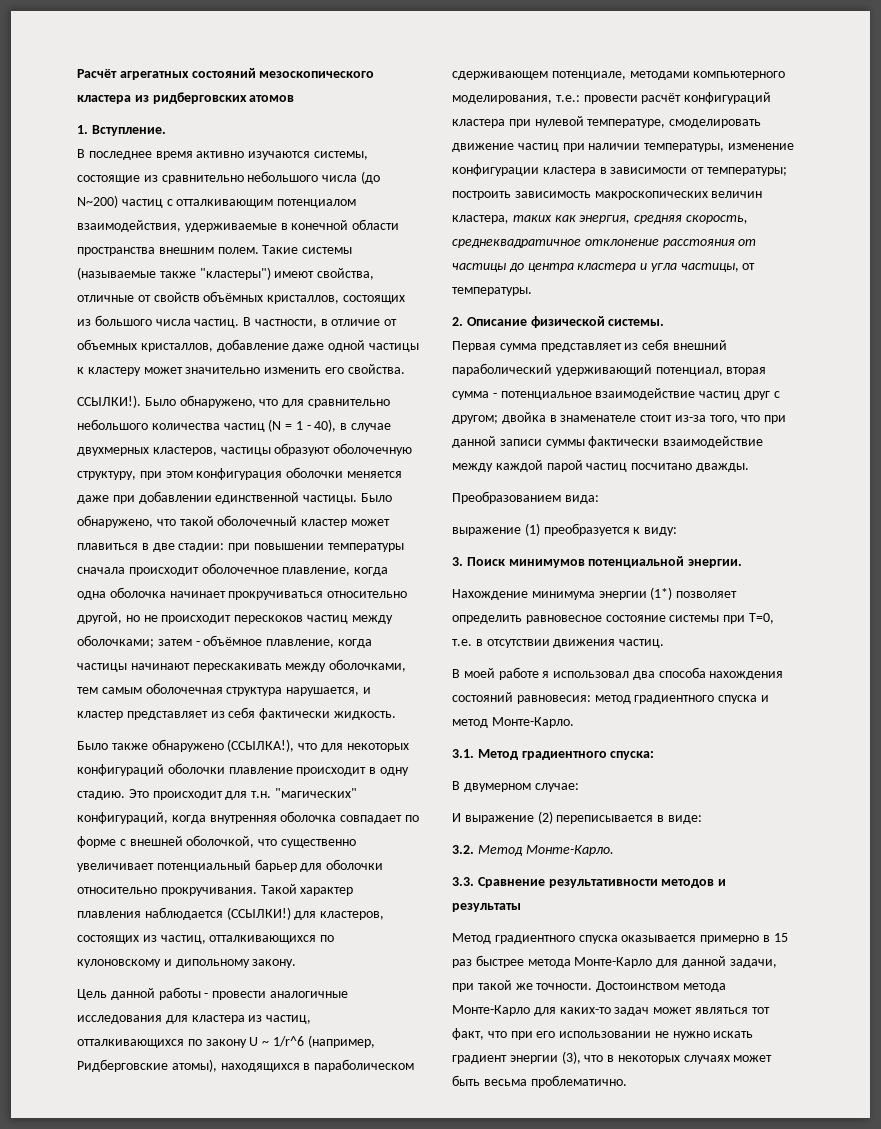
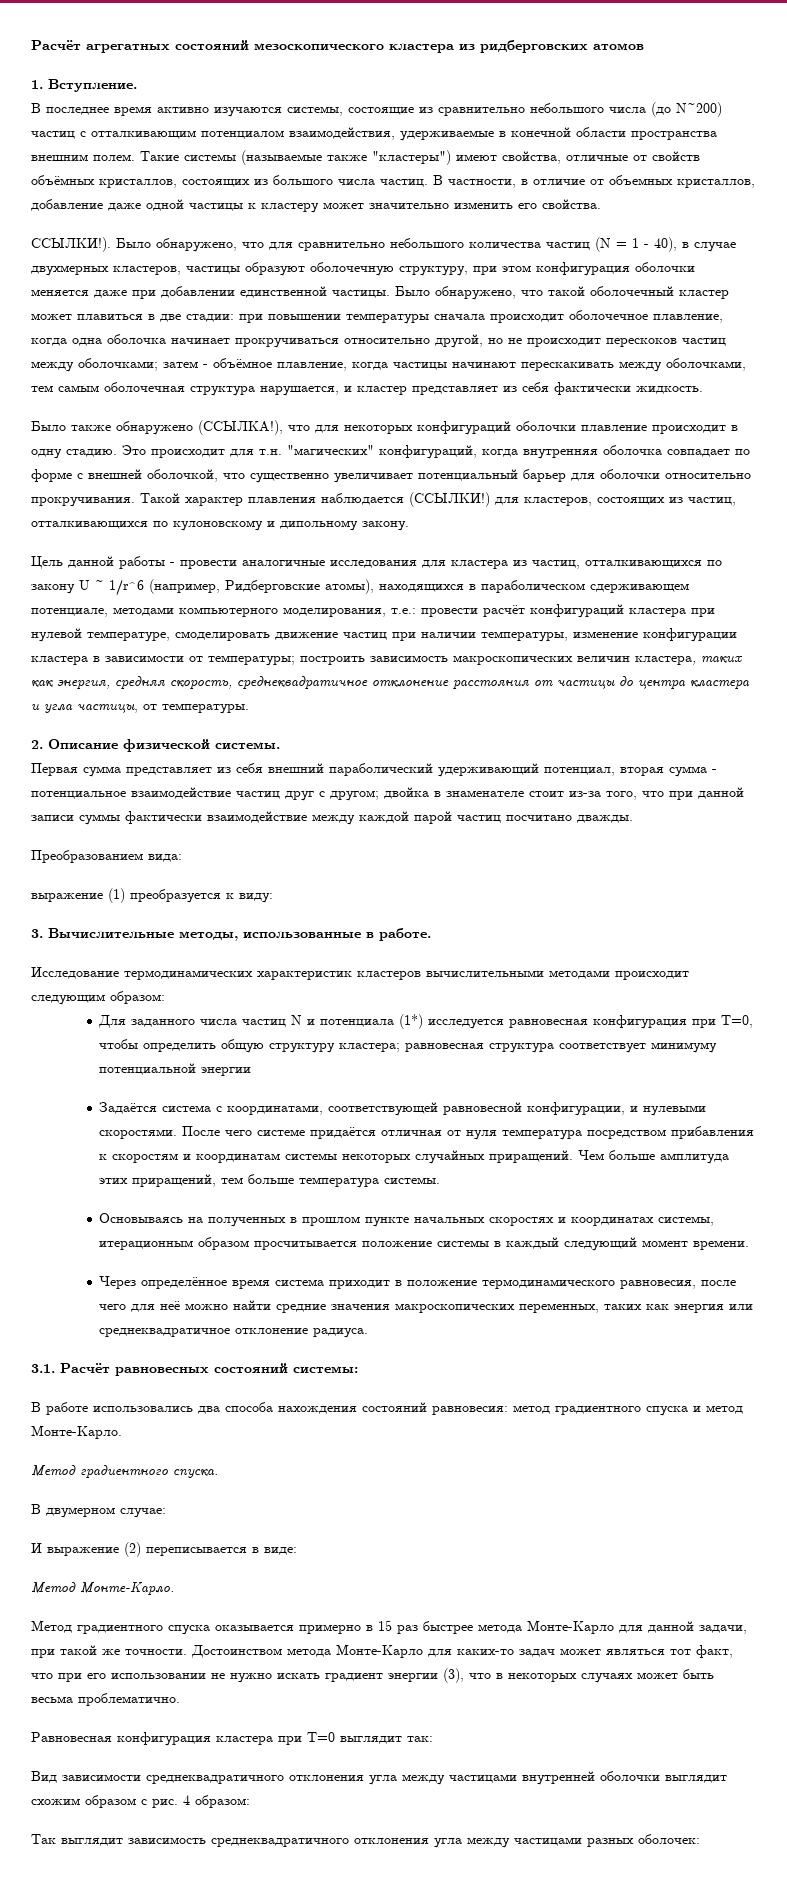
- 3. Поиск минимумов потенциальной энергии.
- Нахождение минимума энергии (1*) позволяет определить равновесное состояние системы при T=0, т.е. в отсутствии движения частиц.
- В моей работе я использовал два способа нахождения состояний равновесия: метод градиентного спуска и метод Монте-Карло.
+ 3. Вычислительные методы, использованные в работе.
+ Исследование термодинамических характеристик кластеров вычислительными методами происходит следующим образом:
+ Для заданного числа частиц N и потенциала (1*) исследуется равновесная конфигурация при T=0, чтобы определить общую структуру кластера; равновесная структура соответствует минимуму потенциальной энергии
+ Задаётся система с координатами, соответствующей равновесной конфигурации, и нулевыми скоростями. После чего системе придаётся отличная от нуля температура посредством прибавления к скоростям и координатам системы некоторых случайных приращений. Чем больше амплитуда этих приращений, тем больше температура системы.
+ Основываясь на полученных в прошлом пункте начальных скоростях и координатах системы, итерационным образом просчитывается положение системы в каждый следующий момент времени.
+ Через определённое время система приходит в положение термодинамического равновесия, после чего для неё можно найти средние значения макроскопических переменных, таких как энергия или среднеквадратичное отклонение радиуса.
+ 3.1. Расчёт равновесных состояний системы:
+ В работе использовались два способа нахождения состояний равновесия: метод градиентного спуска и метод Монте-Карло.
- 3.1. Метод градиентного спуска:
+ Метод градиентного спуска.
- 3.2. Метод Монте-Карло.
+ Метод Монте-Карло.
- 3.3. Сравнение результативности методов и результаты
+ Равновесная конфигурация кластера при T=0 выглядит так:
+ Вид зависимости среднеквадратичного отклонения угла между частицами внутренней оболочки выглядит схожим образом с рис. 4 образом:
+ Так выглядит зависимость среднеквадратичного отклонения угла между частицами разных оболочек:

